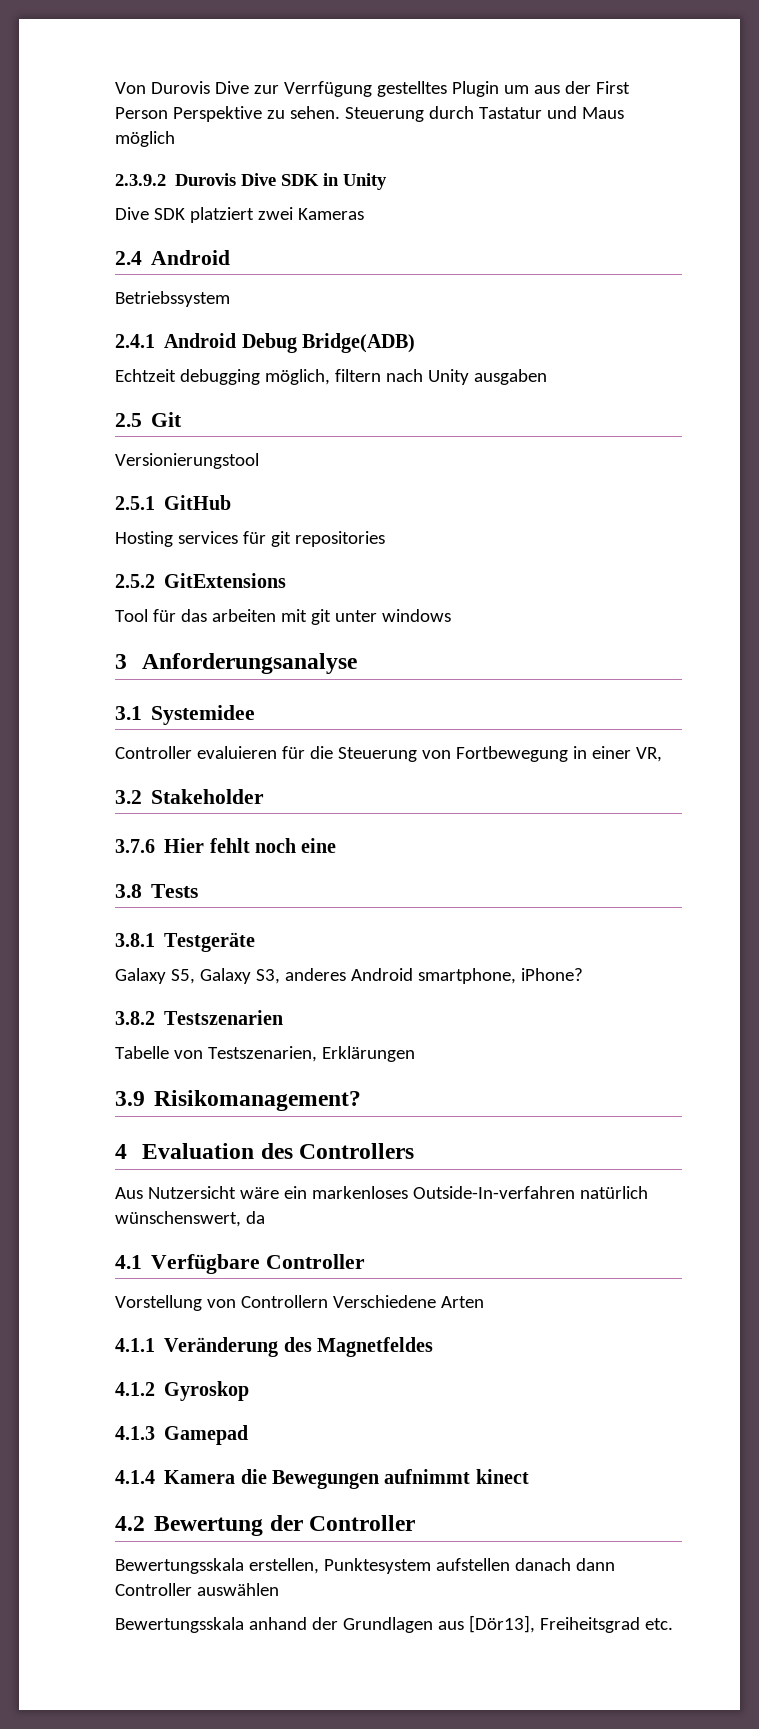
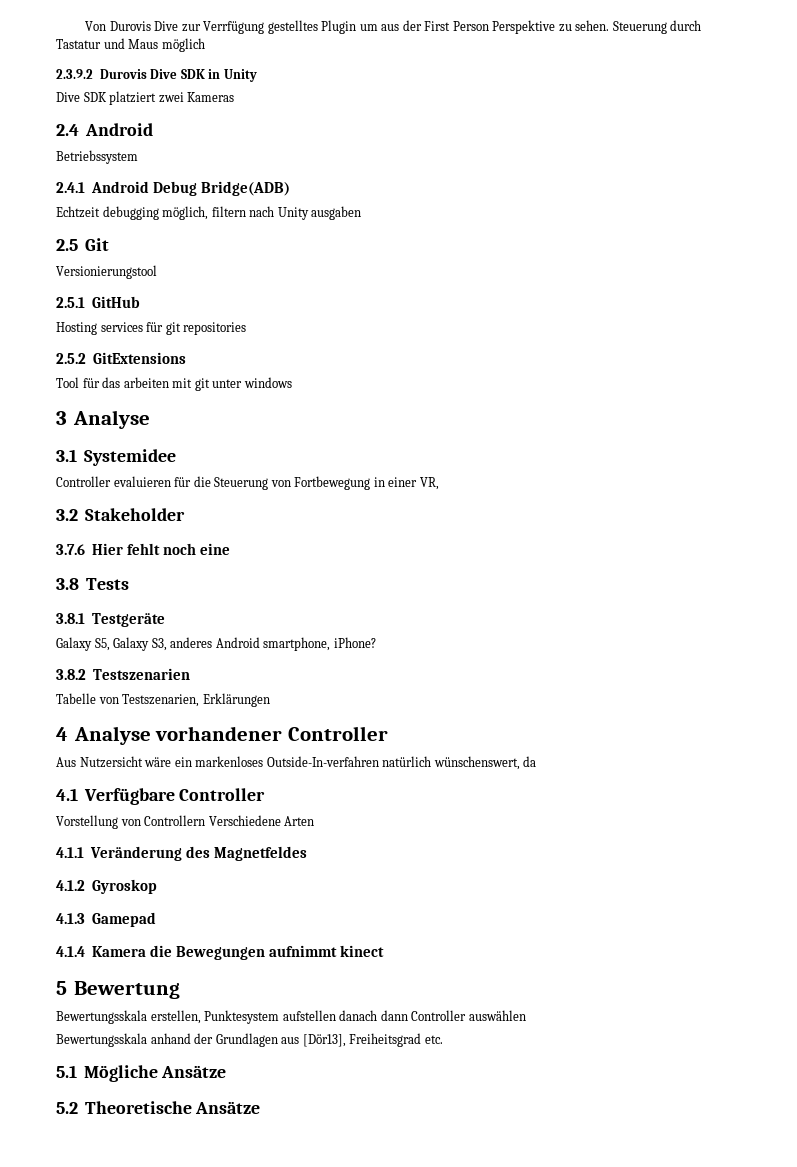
- 3 Anforderungsanalyse
+ 3 Analyse
- 3.9 Risikomanagement?
- 4 Evaluation des Controllers
+ 4 Analyse vorhandener Controller
- 4.2 Bewertung der Controller
+ 5 Bewertung
+ 5.1 Mögliche Ansätze
+ 5.2 Theoretische Ansätze

